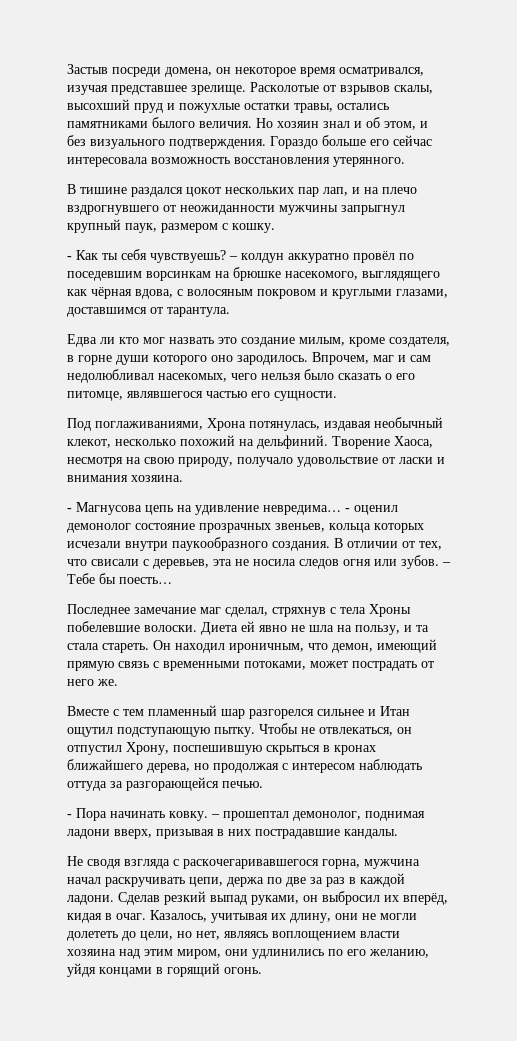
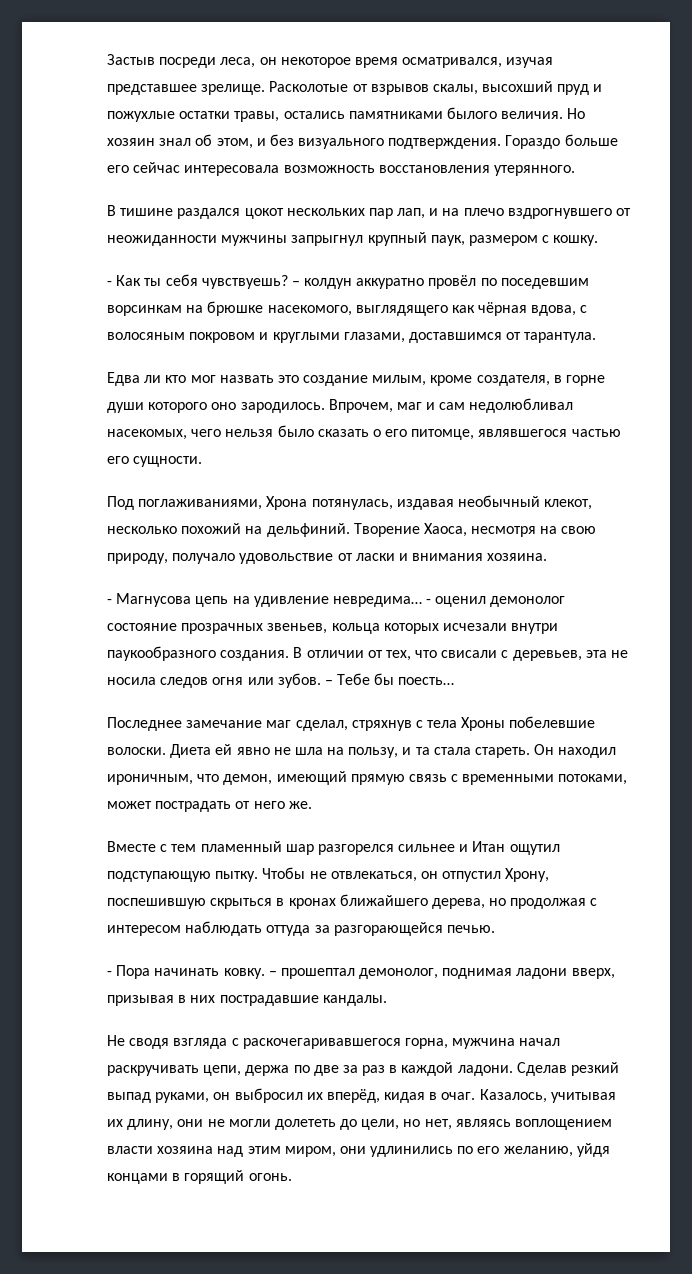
- Застыв посреди домена, он некоторое время осматривался, изучая представшее зрелище.
+ Застыв посреди леса, он некоторое время осматривался, изучая представшее зрелище.
- Но хозяин знал и об этом, и без визуального подтверждения.
+ Но хозяин знал об этом, и без визуального подтверждения.

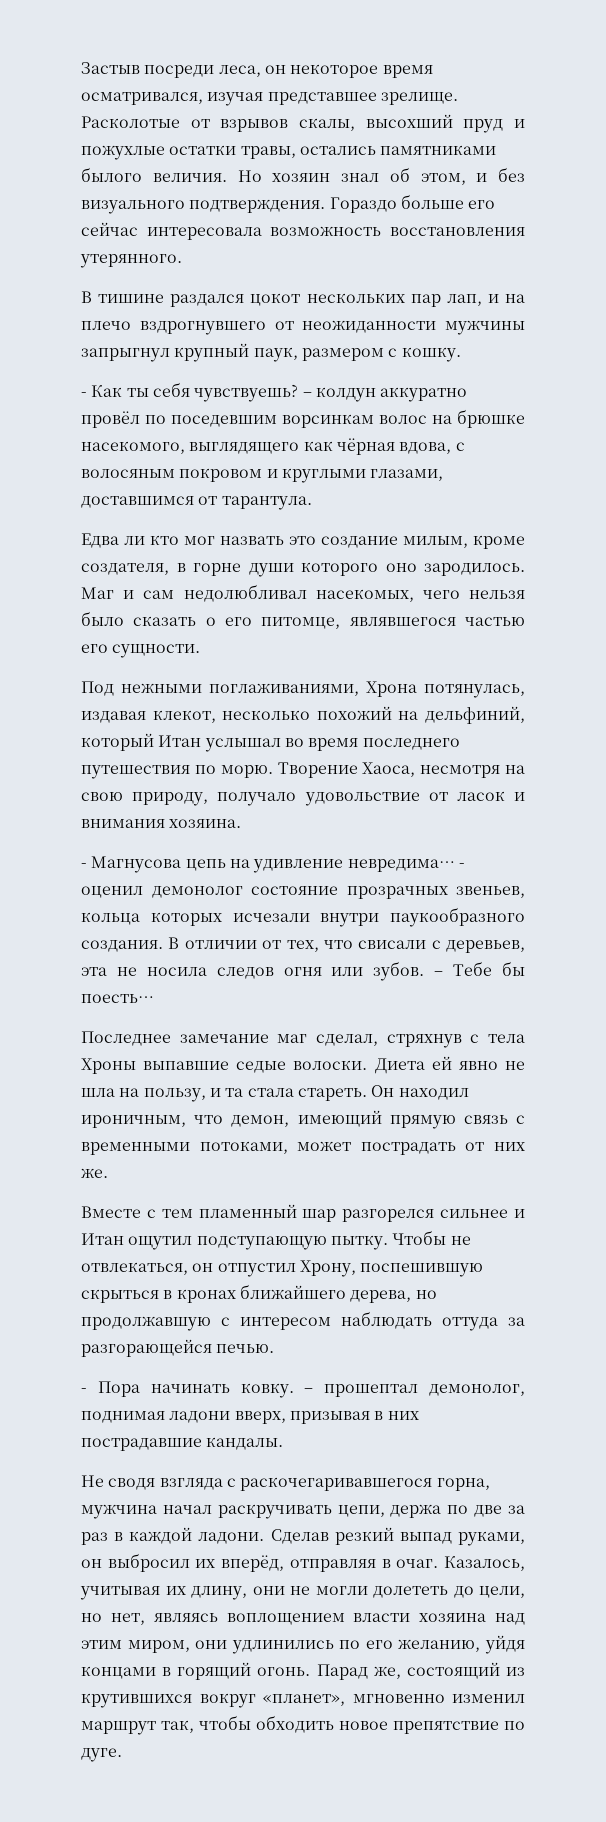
- – колдун аккуратно провёл по поседевшим ворсинкам на брюшке насекомого, выглядящего как чёрная вдова, с волосяным покровом и круглыми глазами, доставшимся от тарантула.
+ – колдун аккуратно провёл по поседевшим ворсинкам волос на брюшке насекомого, выглядящего как чёрная вдова, с волосяным покровом и круглыми глазами, доставшимся от тарантула.
- Впрочем, маг и сам недолюбливал насекомых, чего нельзя было сказать о его питомце, являвшегося частью его сущности.
+ Маг и сам недолюбливал насекомых, чего нельзя было сказать о его питомце, являвшегося частью его сущности.
- Под поглаживаниями, Хрона потянулась, издавая необычный клекот, несколько похожий на дельфиний.
+ Под нежными поглаживаниями, Хрона потянулась, издавая клекот, несколько похожий на дельфиний, который Итан услышал во время последнего путешествия по морю.
- Творение Хаоса, несмотря на свою природу, получало удовольствие от ласки и внимания хозяина.
+ Творение Хаоса, несмотря на свою природу, получало удовольствие от ласок и внимания хозяина.
- Последнее замечание маг сделал, стряхнув с тела Хроны побелевшие волоски.
+ Последнее замечание маг сделал, стряхнув с тела Хроны выпавшие седые волоски.
- Он находил ироничным, что демон, имеющий прямую связь с временными потоками, может пострадать от него же.
+ Он находил ироничным, что демон, имеющий прямую связь с временными потоками, может пострадать от них же.
- Чтобы не отвлекаться, он отпустил Хрону, поспешившую скрыться в кронах ближайшего дерева, но продолжая с интересом наблюдать оттуда за разгорающейся печью.
+ Чтобы не отвлекаться, он отпустил Хрону, поспешившую скрыться в кронах ближайшего дерева, но продолжавшую с интересом наблюдать оттуда за разгорающейся печью.
- Сделав резкий выпад руками, он выбросил их вперёд, кидая в очаг.
+ Сделав резкий выпад руками, он выбросил их вперёд, отправляя в очаг.
+ Парад же, состоящий из крутившихся вокруг «планет», мгновенно изменил маршрут так, чтобы обходить новое препятствие по дуге.

